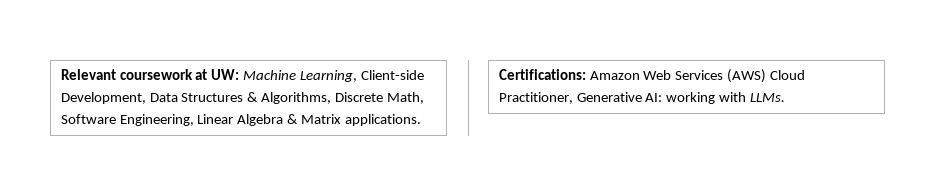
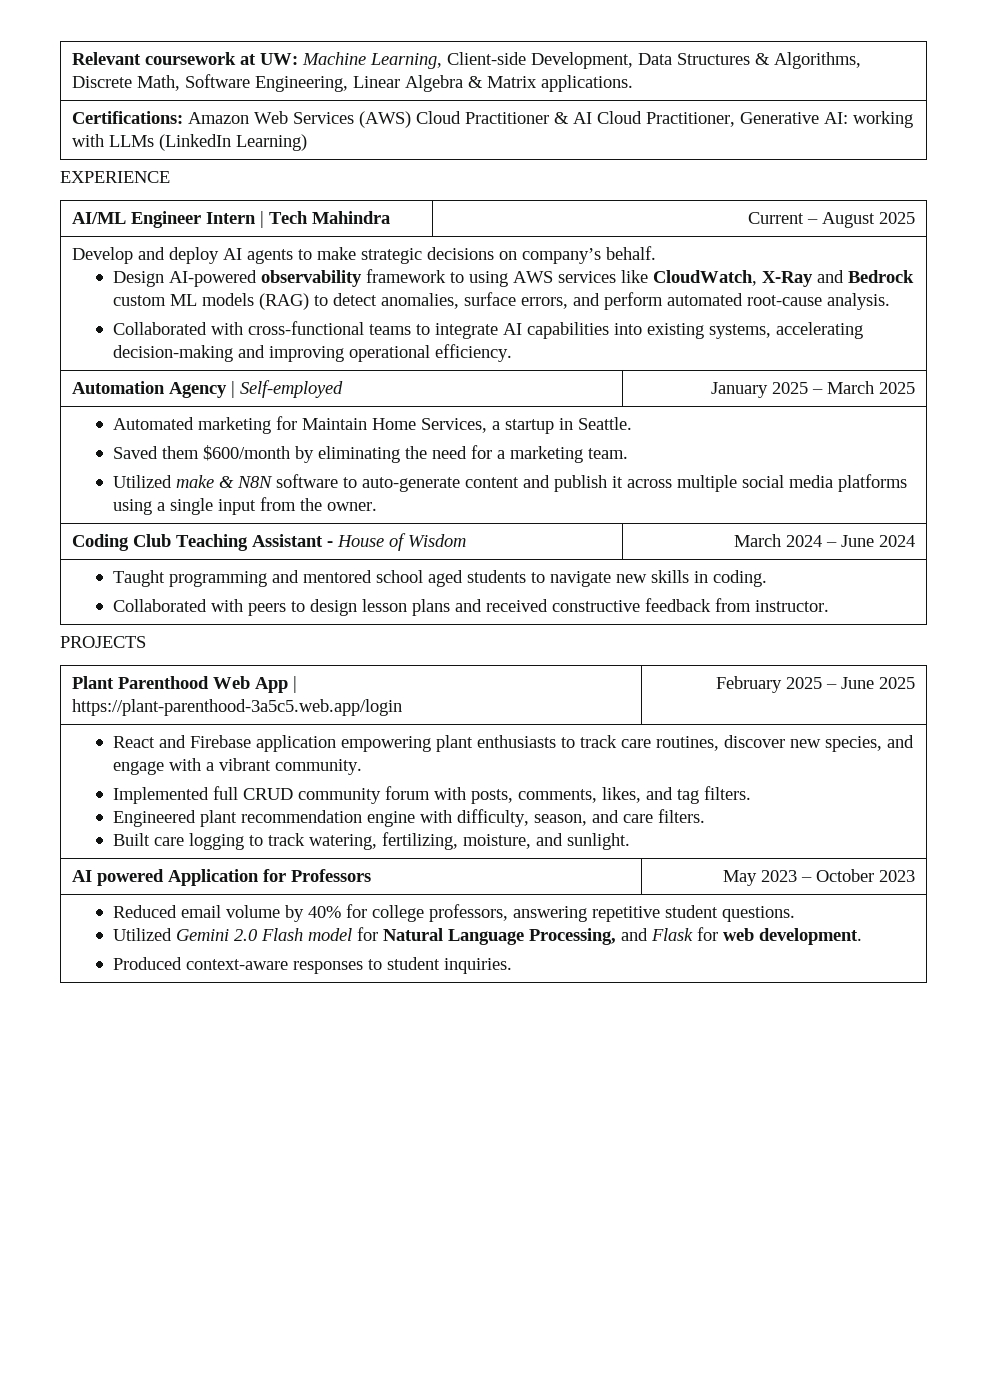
- Certifications: Amazon Web Services (AWS) Cloud Practitioner, Generative AI: working with LLMs.
+ Certifications: Amazon Web Services (AWS) Cloud Practitioner & AI Cloud Practitioner, Generative AI: working with LLMs (LinkedIn Learning)
+ EXPERIENCE
+ AI/ML Engineer Intern | Tech Mahindra | Current – August 2025
+ Develop and deploy AI agents to make strategic decisions on company’s behalf.
+ Design AI-powered observability framework to using AWS services like CloudWatch, X-Ray and Bedrock custom ML models (RAG) to detect anomalies, surface errors, and perform automated root-cause analysis.
+ Collaborated with cross-functional teams to integrate AI capabilities into existing systems, accelerating decision-making and improving operational efficiency.
+ Automation Agency | Self-employed | January 2025 – March 2025
+ Automated marketing for Maintain Home Services, a startup in Seattle.
+ Saved them $600/month by eliminating the need for a marketing team.
+ Utilized make & N8N software to auto-generate content and publish it across multiple social media platforms using a single input from the owner.
+ Coding Club Teaching Assistant - House of Wisdom | March 2024 – June 2024
+ Taught programming and mentored school aged students to navigate new skills in coding.
+ Collaborated with peers to design lesson plans and received constructive feedback from instructor.
+ PROJECTS
+ Plant Parenthood Web App | https://plant-parenthood-3a5c5.web.app/login | February 2025 – June 2025
+ React and Firebase application empowering plant enthusiasts to track care routines, discover new species, and engage with a vibrant community.
+ Implemented full CRUD community forum with posts, comments, likes, and tag filters.
+ Engineered plant recommendation engine with difficulty, season, and care filters.
+ Built care logging to track watering, fertilizing, moisture, and sunlight.
+ AI powered Application for Professors | May 2023 – October 2023
+ Reduced email volume by 40% for college professors, answering repetitive student questions.
+ Utilized Gemini 2.0 Flash model for Natural Language Processing, and Flask for web development.
+ Produced context-aware responses to student inquiries.

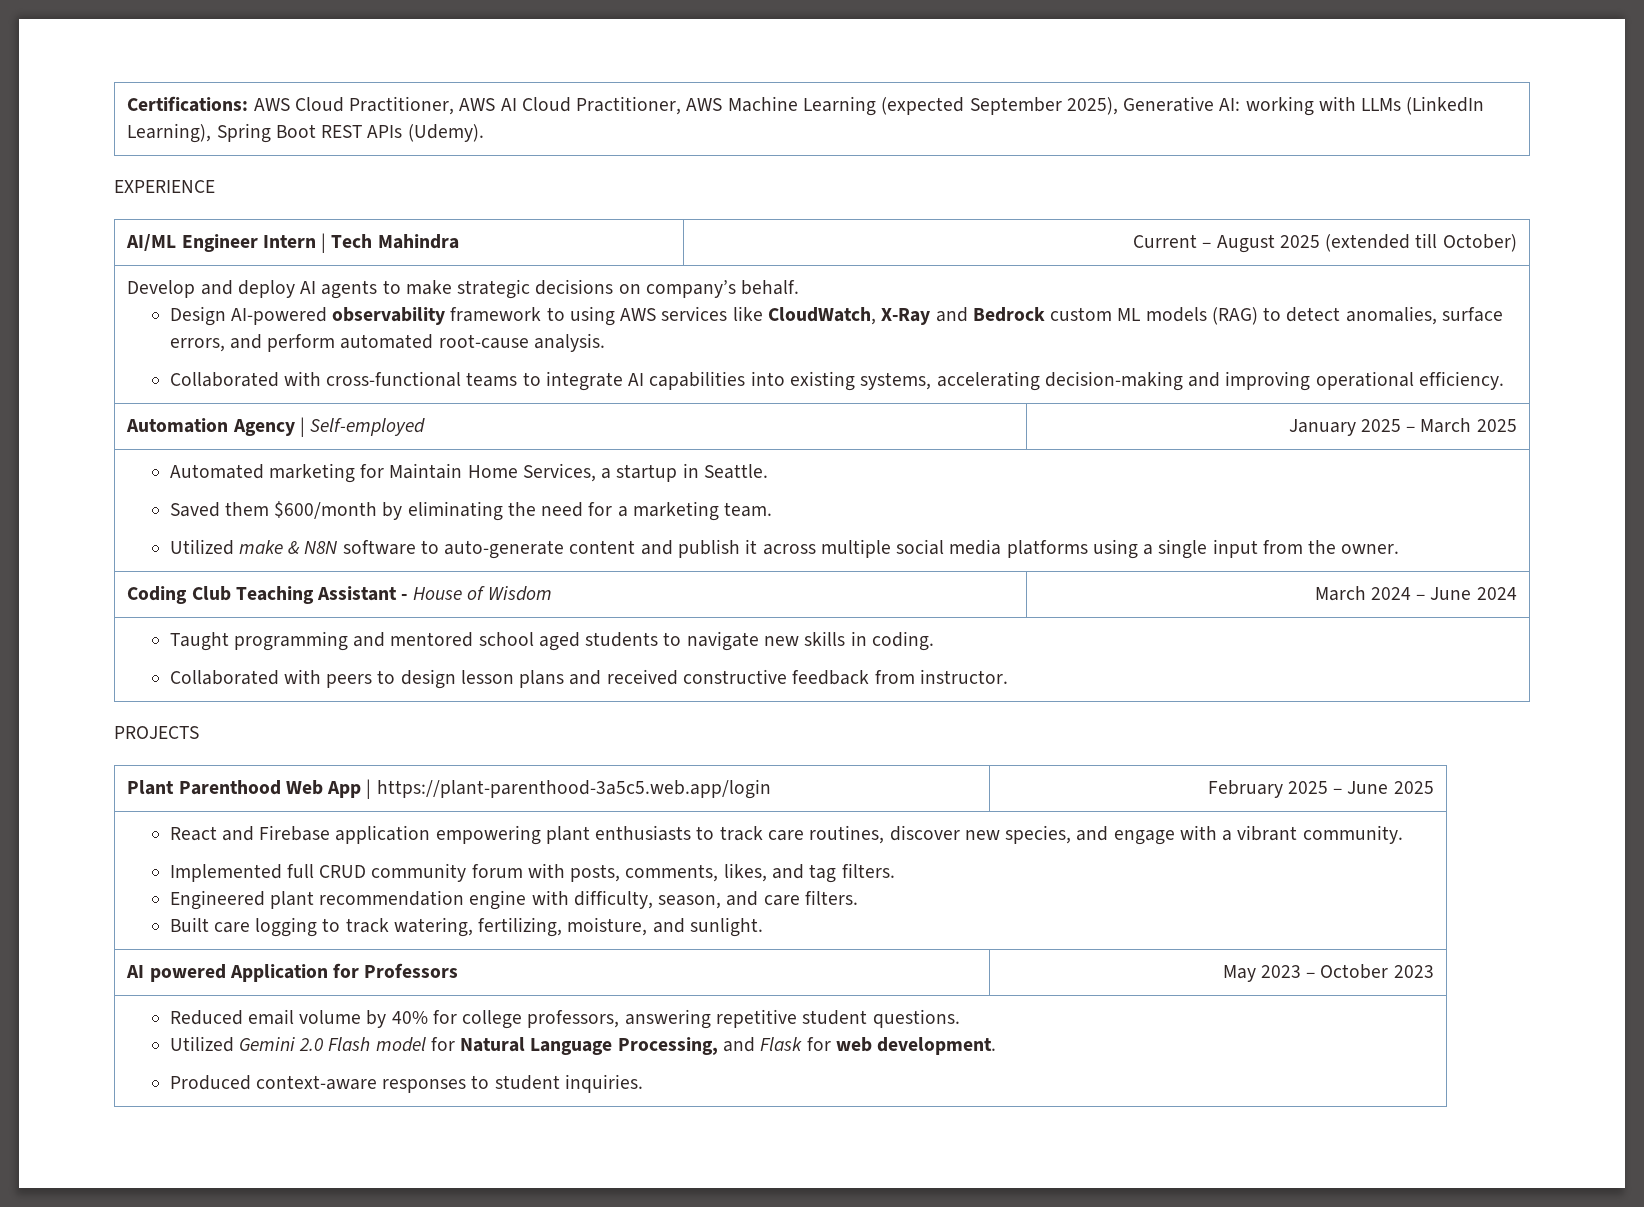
- Relevant coursework at UW: Machine Learning, Client-side Development, Data Structures & Algorithms, Discrete Math, Software Engineering, Linear Algebra & Matrix applications.
- Certifications: Amazon Web Services (AWS) Cloud Practitioner & AI Cloud Practitioner, Generative AI: working with LLMs (LinkedIn Learning)
+ Certifications: AWS Cloud Practitioner, AWS AI Cloud Practitioner, AWS Machine Learning (expected September 2025), Generative AI: working with LLMs (LinkedIn Learning), Spring Boot REST APIs (Udemy).
- AI/ML Engineer Intern | Tech Mahindra | Current – August 2025
+ AI/ML Engineer Intern | Tech Mahindra | Current – August 2025 (extended till October)

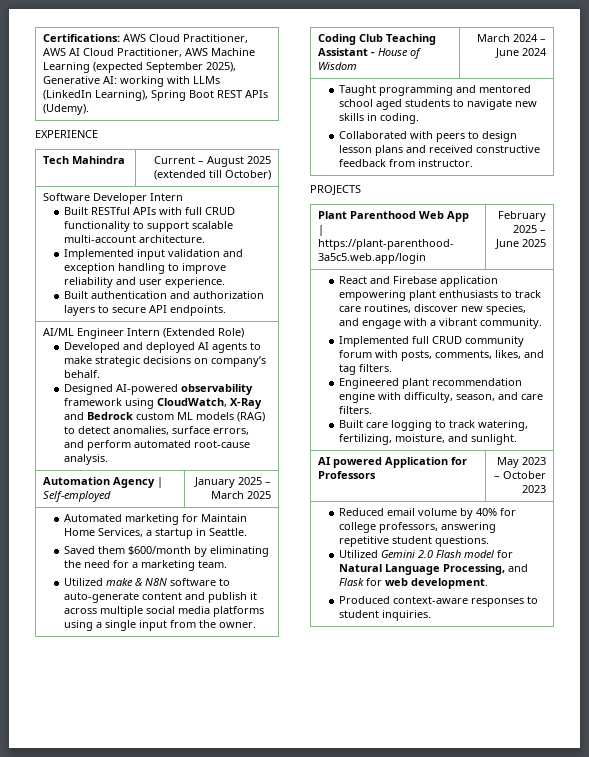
- AI/ML Engineer Intern | Tech Mahindra | Current – August 2025 (extended till October)
+ Tech Mahindra | Current – August 2025 (extended till October)
- Develop and deploy AI agents to make strategic decisions on company’s behalf.
- Design AI-powered observability framework to using AWS services like CloudWatch, X-Ray and Bedrock custom ML models (RAG) to detect anomalies, surface errors, and perform automated root-cause analysis.
+ Software Developer Intern
+ Built RESTful APIs with full CRUD functionality to support scalable multi-account architecture.
+ Implemented input validation and exception handling to improve reliability and user experience.
+ Built authentication and authorization layers to secure API endpoints.
+ AI/ML Engineer Intern (Extended Role)
+ Developed and deployed AI agents to make strategic decisions on company’s behalf.
+ Designed AI-powered observability framework using CloudWatch, X-Ray and Bedrock custom ML models (RAG) to detect anomalies, surface errors, and perform automated root-cause analysis.
- Collaborated with cross-functional teams to integrate AI capabilities into existing systems, accelerating decision-making and improving operational efficiency.

